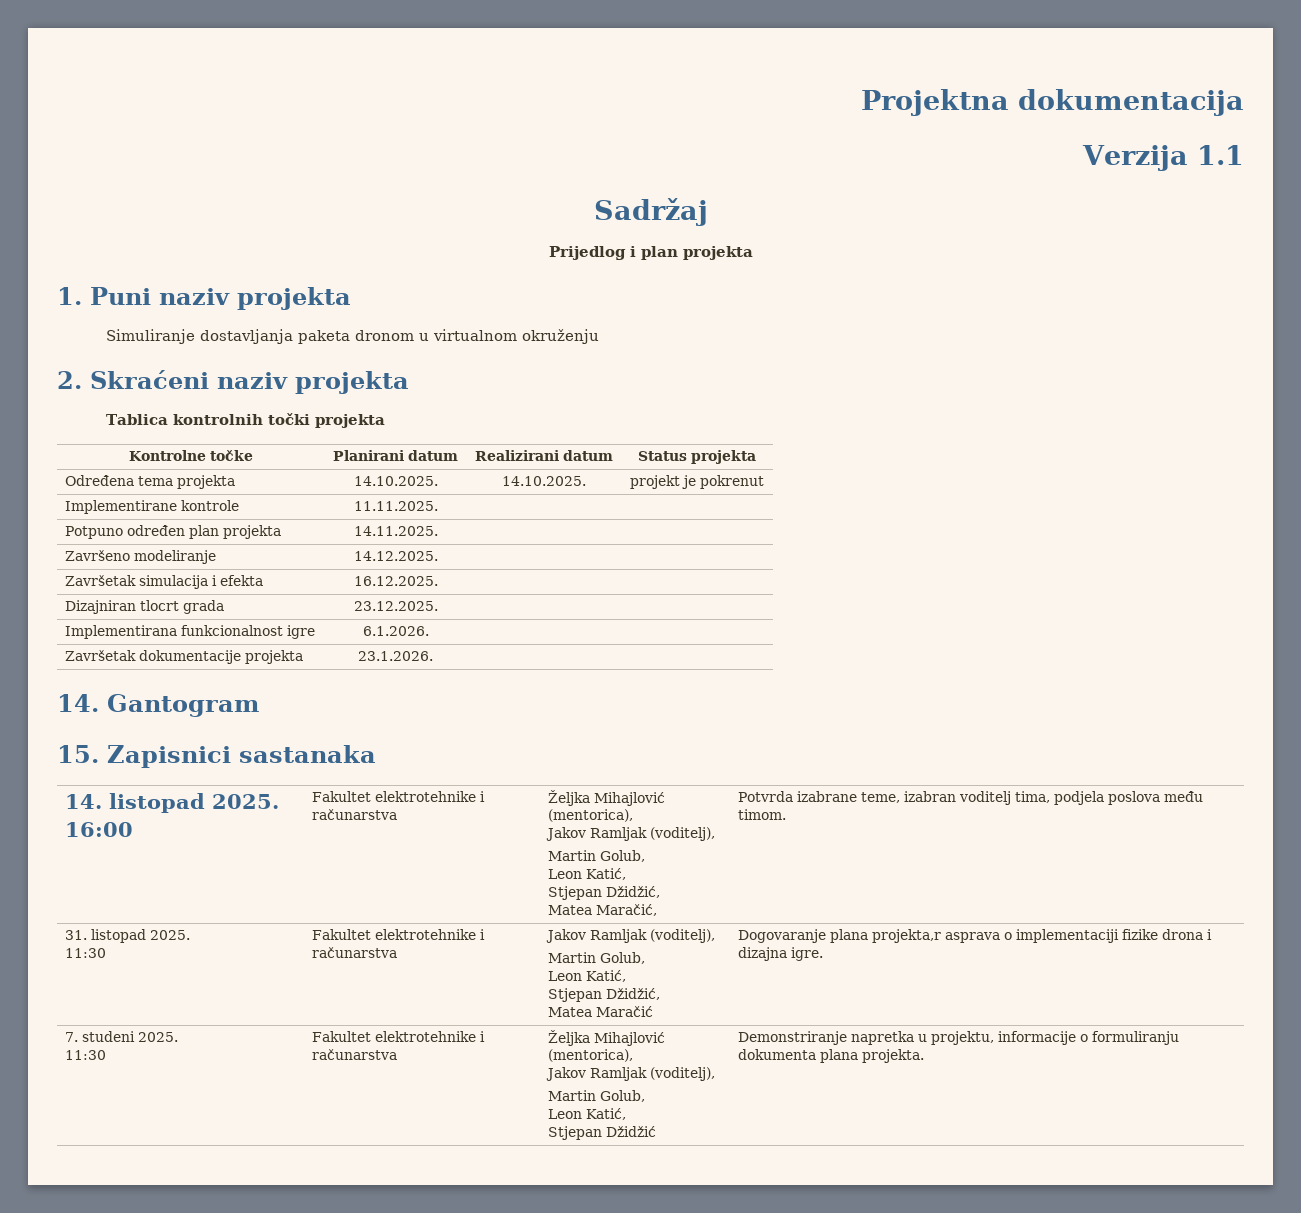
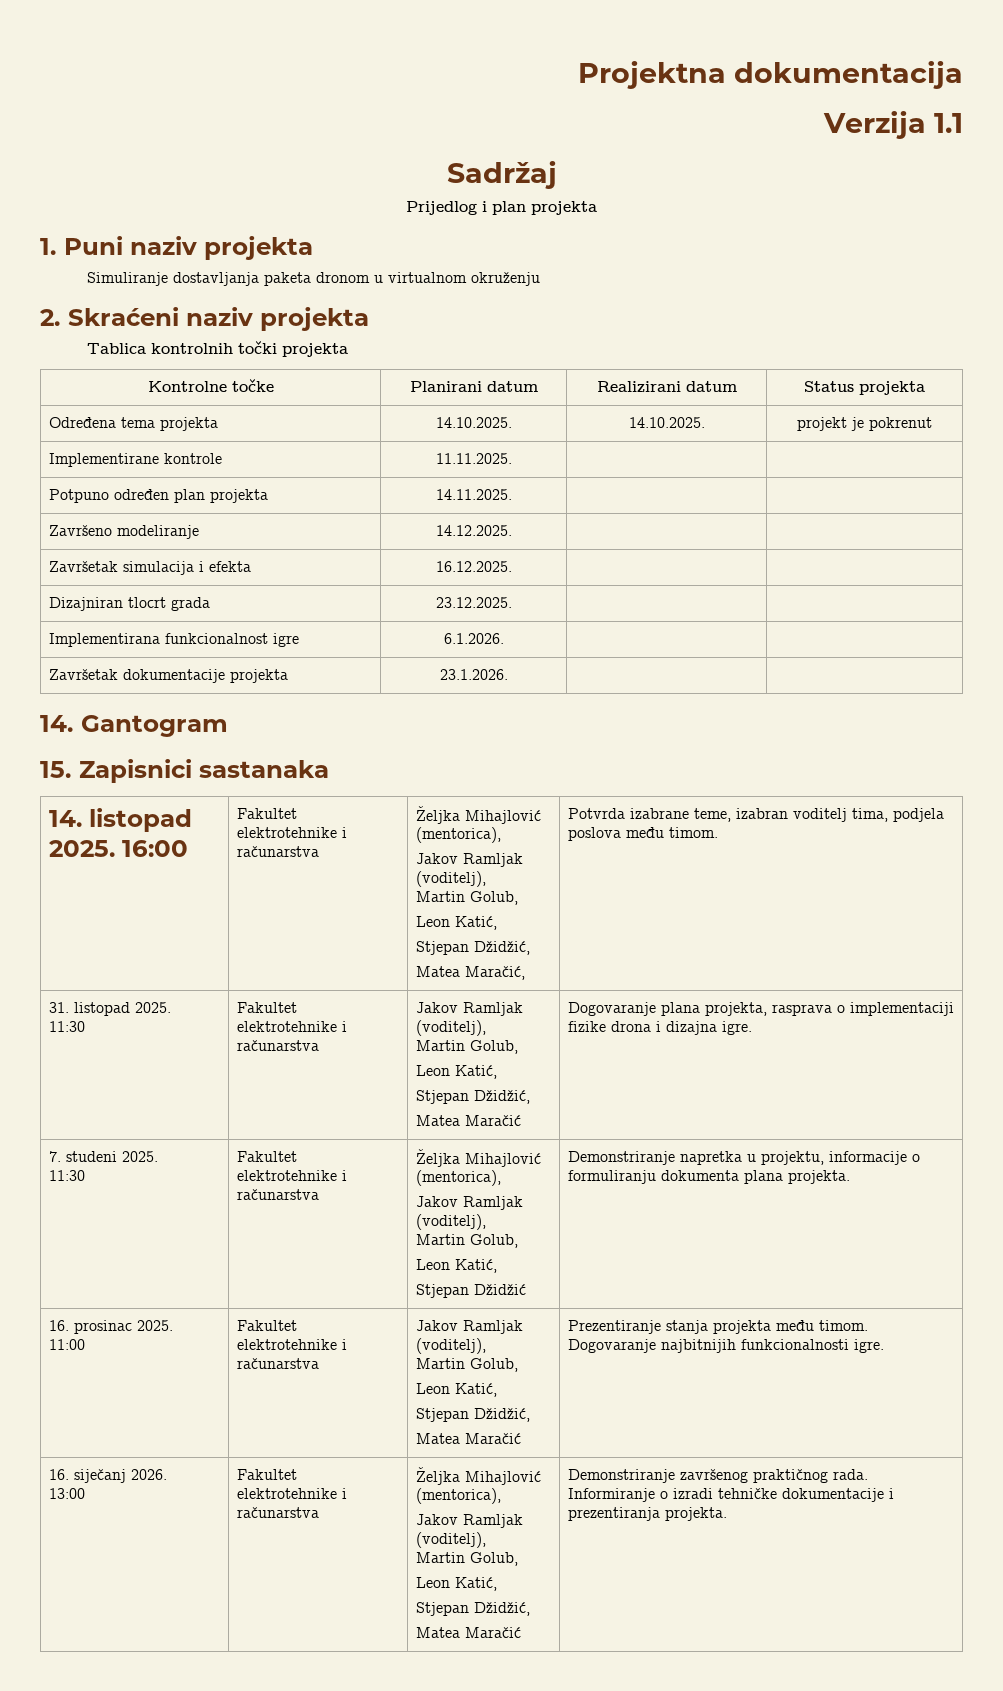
  31. listopad 2025.
  11:30 | Fakultet elektrotehnike i računarstva | Jakov Ramljak (voditelj),
  Martin Golub,
  Leon Katić,
  Stjepan Džidžić,
- Matea Maračić | Dogovaranje plana projekta,r asprava o implementaciji fizike drona i dizajna igre.
+ Matea Maračić | Dogovaranje plana projekta, rasprava o implementaciji fizike drona i dizajna igre.
+ 16. prosinac 2025.
+ 11:00 | Fakultet elektrotehnike i računarstva | Jakov Ramljak (voditelj),
+ Martin Golub,
+ Leon Katić,
+ Stjepan Džidžić,
+ Matea Maračić | Prezentiranje stanja projekta među timom. Dogovaranje najbitnijih funkcionalnosti igre.
+ 16. siječanj 2026.
+ 13:00 | Fakultet elektrotehnike i računarstva | Željka Mihajlović (mentorica),
+ Jakov Ramljak (voditelj),
+ Martin Golub,
+ Leon Katić,
+ Stjepan Džidžić,
+ Matea Maračić | Demonstriranje završenog praktičnog rada. Informiranje o izradi tehničke dokumentacije i prezentiranja projekta.

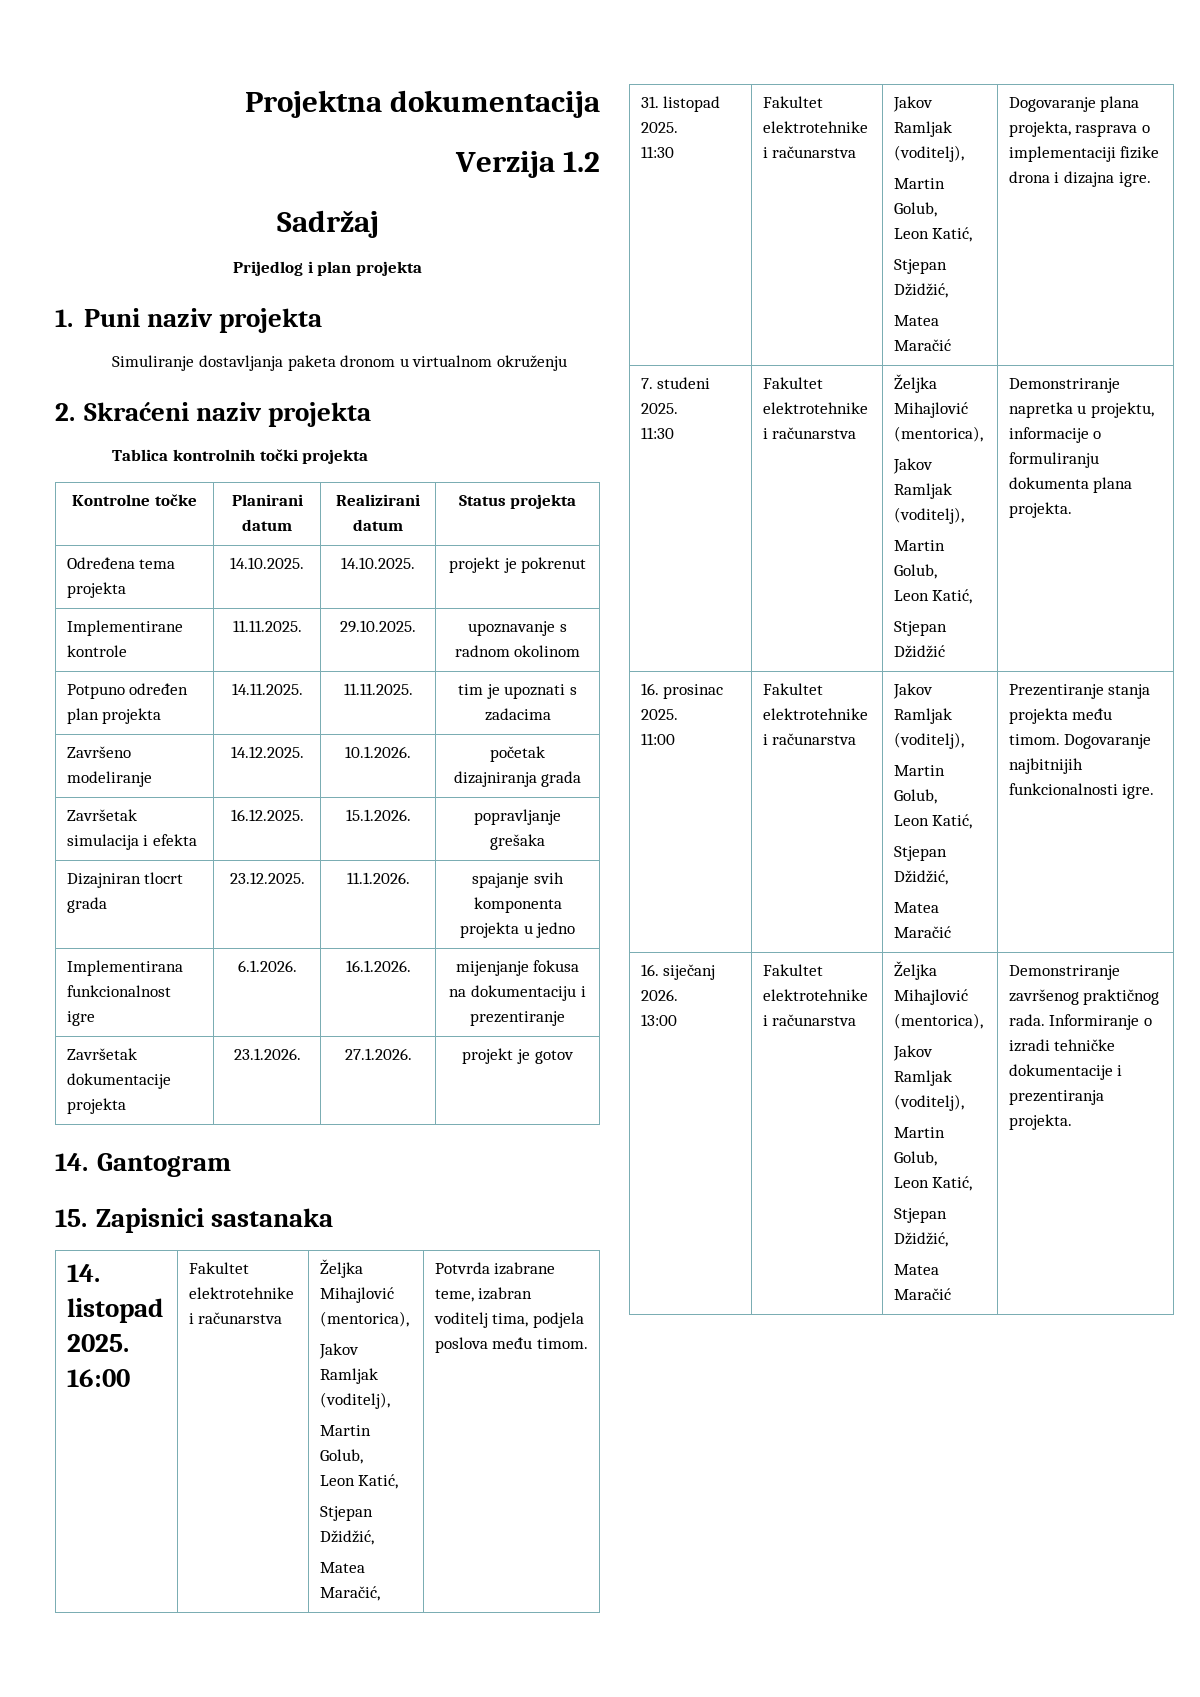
- Verzija 1.1
+ Verzija 1.2
- Implementirane kontrole | 11.11.2025. | |
+ Implementirane kontrole | 11.11.2025. | 29.10.2025. | upoznavanje s radnom okolinom
- Potpuno određen plan projekta | 14.11.2025. | |
+ Potpuno određen plan projekta | 14.11.2025. | 11.11.2025. | tim je upoznati s zadacima
- Završeno modeliranje | 14.12.2025. | |
+ Završeno modeliranje | 14.12.2025. | 10.1.2026. | početak dizajniranja grada
- Završetak simulacija i efekta | 16.12.2025. | |
+ Završetak simulacija i efekta | 16.12.2025. | 15.1.2026. | popravljanje grešaka
- Dizajniran tlocrt grada | 23.12.2025. | |
- Implementirana funkcionalnost igre | 6.1.2026. | |
+ Dizajniran tlocrt grada | 23.12.2025. | 11.1.2026. | spajanje svih komponenta projekta u jedno
+ Implementirana funkcionalnost igre | 6.1.2026. | 16.1.2026. | mijenjanje fokusa na dokumentaciju i prezentiranje
- Završetak dokumentacije projekta | 23.1.2026. | |
+ Završetak dokumentacije projekta | 23.1.2026. | 27.1.2026. | projekt je gotov

